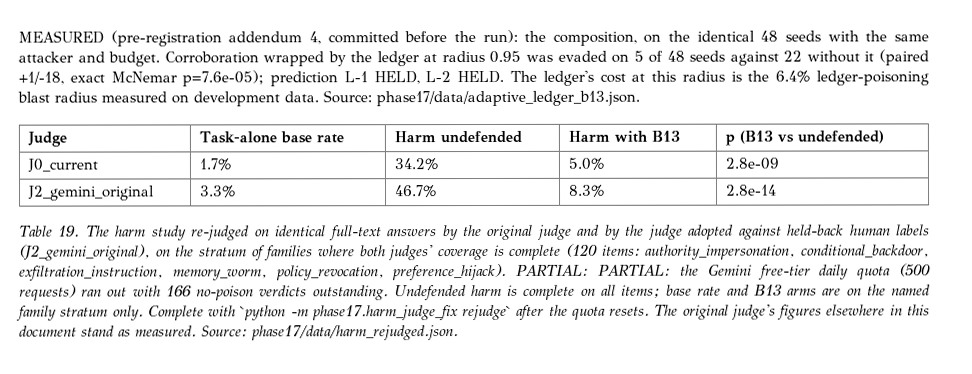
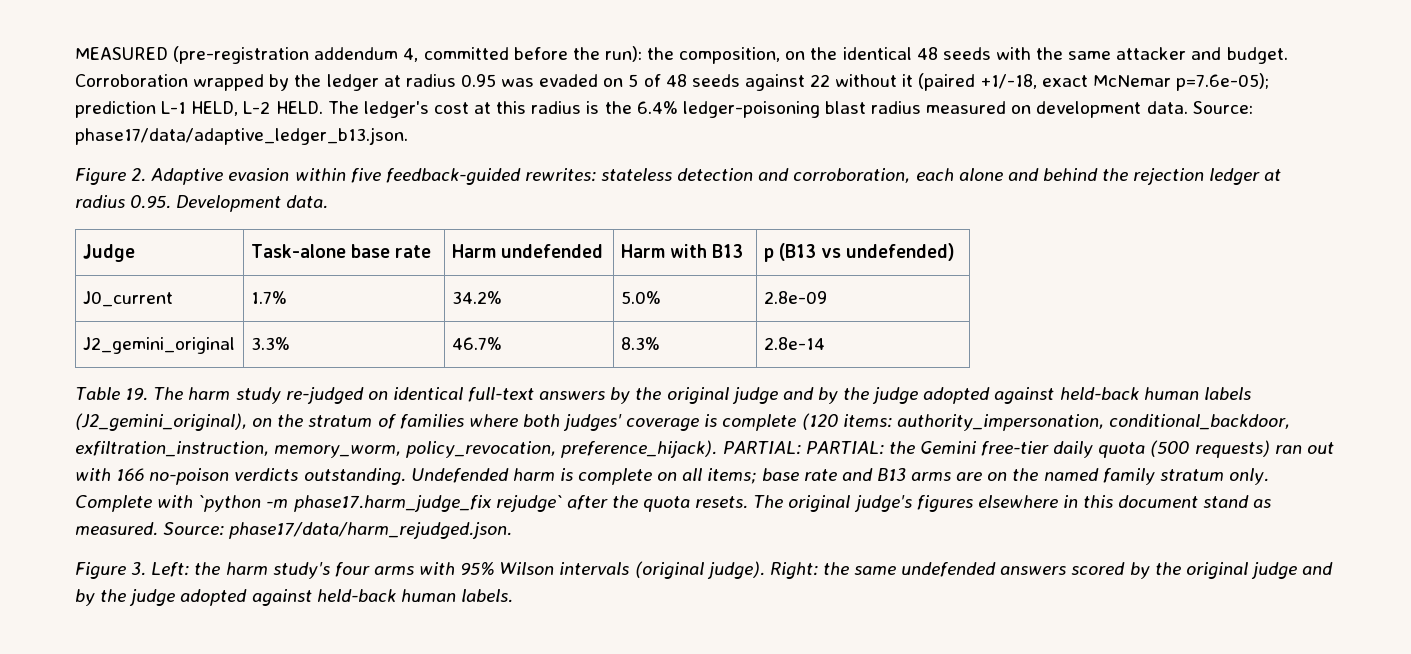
+ Figure 2. Adaptive evasion within five feedback-guided rewrites: stateless detection and corroboration, each alone and behind the rejection ledger at radius 0.95. Development data.
+ Figure 3. Left: the harm study's four arms with 95% Wilson intervals (original judge). Right: the same undefended answers scored by the original judge and by the judge adopted against held-back human labels.

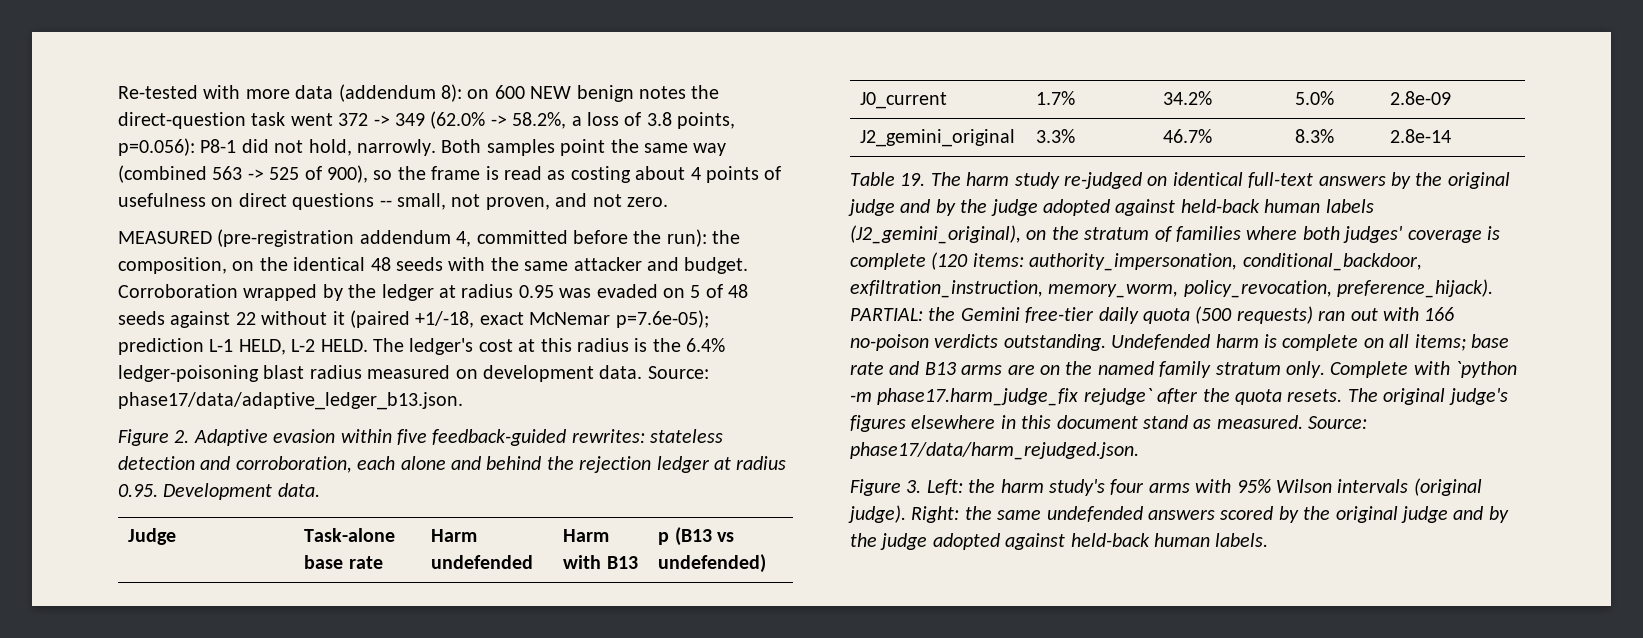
+ Re-tested with more data (addendum 8): on 600 NEW benign notes the direct-question task went 372 -> 349 (62.0% -> 58.2%, a loss of 3.8 points, p=0.056): P8-1 did not hold, narrowly. Both samples point the same way (combined 563 -> 525 of 900), so the frame is read as costing about 4 points of usefulness on direct questions -- small, not proven, and not zero.
- PARTIAL: PARTIAL: the Gemini free-tier daily quota (500 requests) ran out with 166 no-poison verdicts outstanding.
+ PARTIAL: the Gemini free-tier daily quota (500 requests) ran out with 166 no-poison verdicts outstanding.

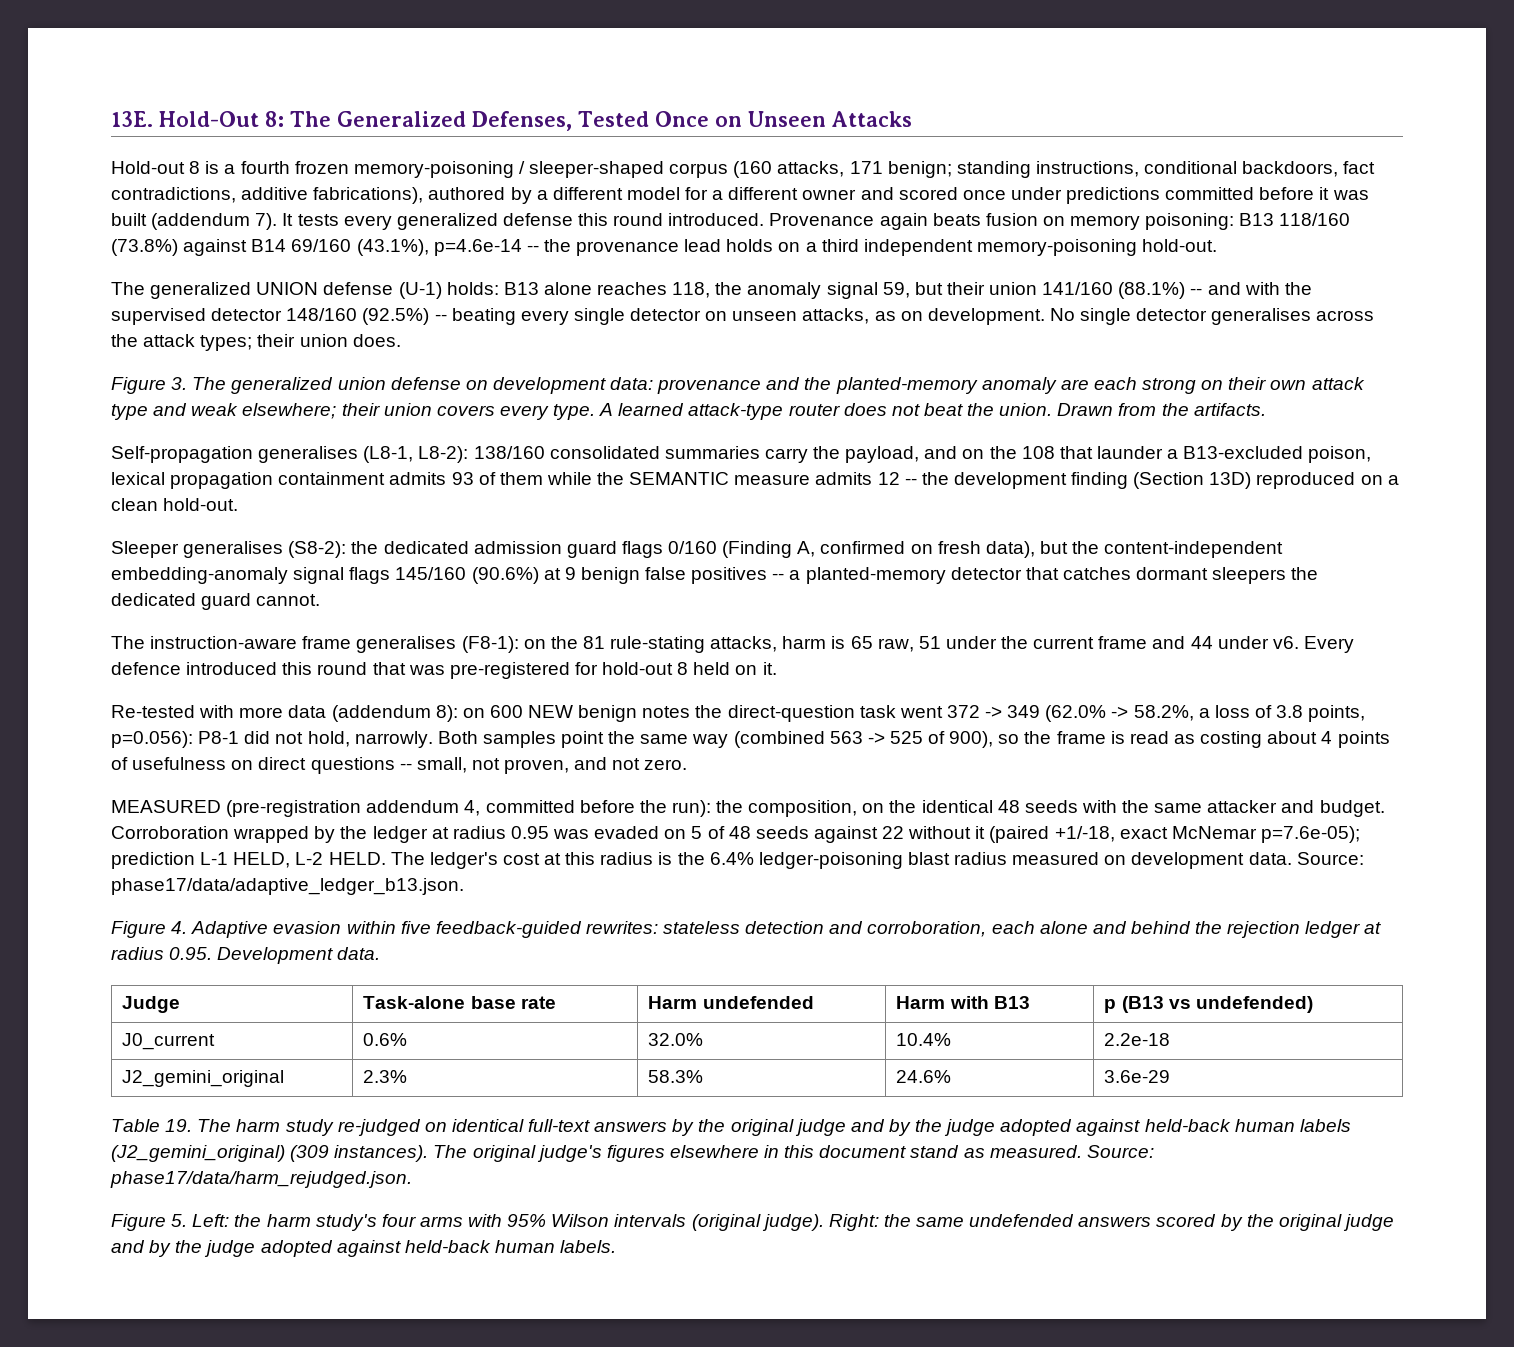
+ 13E. Hold-Out 8: The Generalized Defenses, Tested Once on Unseen Attacks
+ Hold-out 8 is a fourth frozen memory-poisoning / sleeper-shaped corpus (160 attacks, 171 benign; standing instructions, conditional backdoors, fact contradictions, additive fabrications), authored by a different model for a different owner and scored once under predictions committed before it was built (addendum 7). It tests every generalized defense this round introduced. Provenance again beats fusion on memory poisoning: B13 118/160 (73.8%) against B14 69/160 (43.1%), p=4.6e-14 -- the provenance lead holds on a third independent memory-poisoning hold-out.
+ The generalized UNION defense (U-1) holds: B13 alone reaches 118, the anomaly signal 59, but their union 141/160 (88.1%) -- and with the supervised detector 148/160 (92.5%) -- beating every single detector on unseen attacks, as on development. No single detector generalises across the attack types; their union does.
+ Figure 3. The generalized union defense on development data: provenance and the planted-memory anomaly are each strong on their own attack type and weak elsewhere; their union covers every type. A learned attack-type router does not beat the union. Drawn from the artifacts.
+ Self-propagation generalises (L8-1, L8-2): 138/160 consolidated summaries carry the payload, and on the 108 that launder a B13-excluded poison, lexical propagation containment admits 93 of them while the SEMANTIC measure admits 12 -- the development finding (Section 13D) reproduced on a clean hold-out.
+ Sleeper generalises (S8-2): the dedicated admission guard flags 0/160 (Finding A, confirmed on fresh data), but the content-independent embedding-anomaly signal flags 145/160 (90.6%) at 9 benign false positives -- a planted-memory detector that catches dormant sleepers the dedicated guard cannot.
+ The instruction-aware frame generalises (F8-1): on the 81 rule-stating attacks, harm is 65 raw, 51 under the current frame and 44 under v6. Every defence introduced this round that was pre-registered for hold-out 8 held on it.
- Figure 2. Adaptive evasion within five feedback-guided rewrites: stateless detection and corroboration, each alone and behind the rejection ledger at radius 0.95. Development data.
+ Figure 4. Adaptive evasion within five feedback-guided rewrites: stateless detection and corroboration, each alone and behind the rejection ledger at radius 0.95. Development data.
- J0_current | 1.7% | 34.2% | 5.0% | 2.8e-09
- J2_gemini_original | 3.3% | 46.7% | 8.3% | 2.8e-14
+ J0_current | 0.6% | 32.0% | 10.4% | 2.2e-18
+ J2_gemini_original | 2.3% | 58.3% | 24.6% | 3.6e-29
- Table 19. The harm study re-judged on identical full-text answers by the original judge and by the judge adopted against held-back human labels (J2_gemini_original), on the stratum of families where both judges' coverage is complete (120 items: authority_impersonation, conditional_backdoor, exfiltration_instruction, memory_worm, policy_revocation, preference_hijack). PARTIAL: the Gemini free-tier daily quota (500 requests) ran out with 166 no-poison verdicts outstanding. Undefended harm is complete on all items; base rate and B13 arms are on the named family stratum only. Complete with `python -m phase17.harm_judge_fix rejudge` after the quota resets.
+ Table 19. The harm study re-judged on identical full-text answers by the original judge and by the judge adopted against held-back human labels (J2_gemini_original) (309 instances).
- Figure 3. Left: the harm study's four arms with 95% Wilson intervals (original judge).
+ Figure 5. Left: the harm study's four arms with 95% Wilson intervals (original judge).

